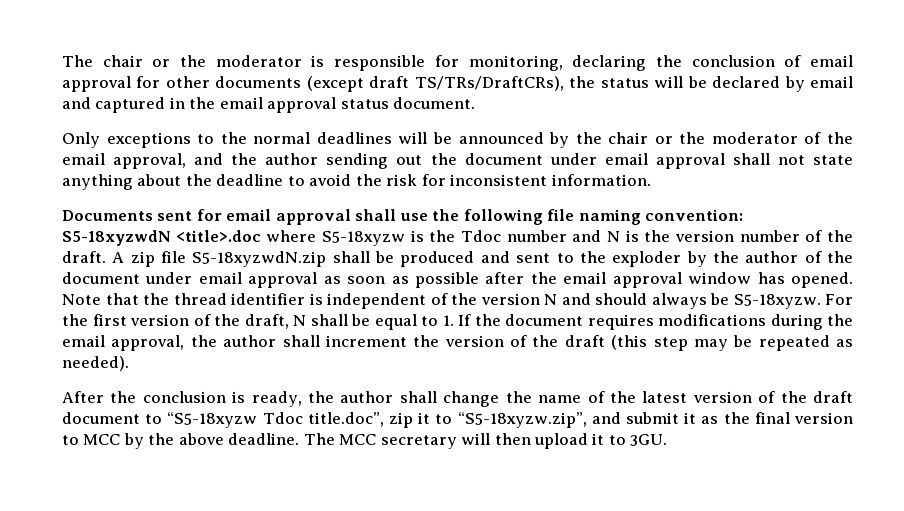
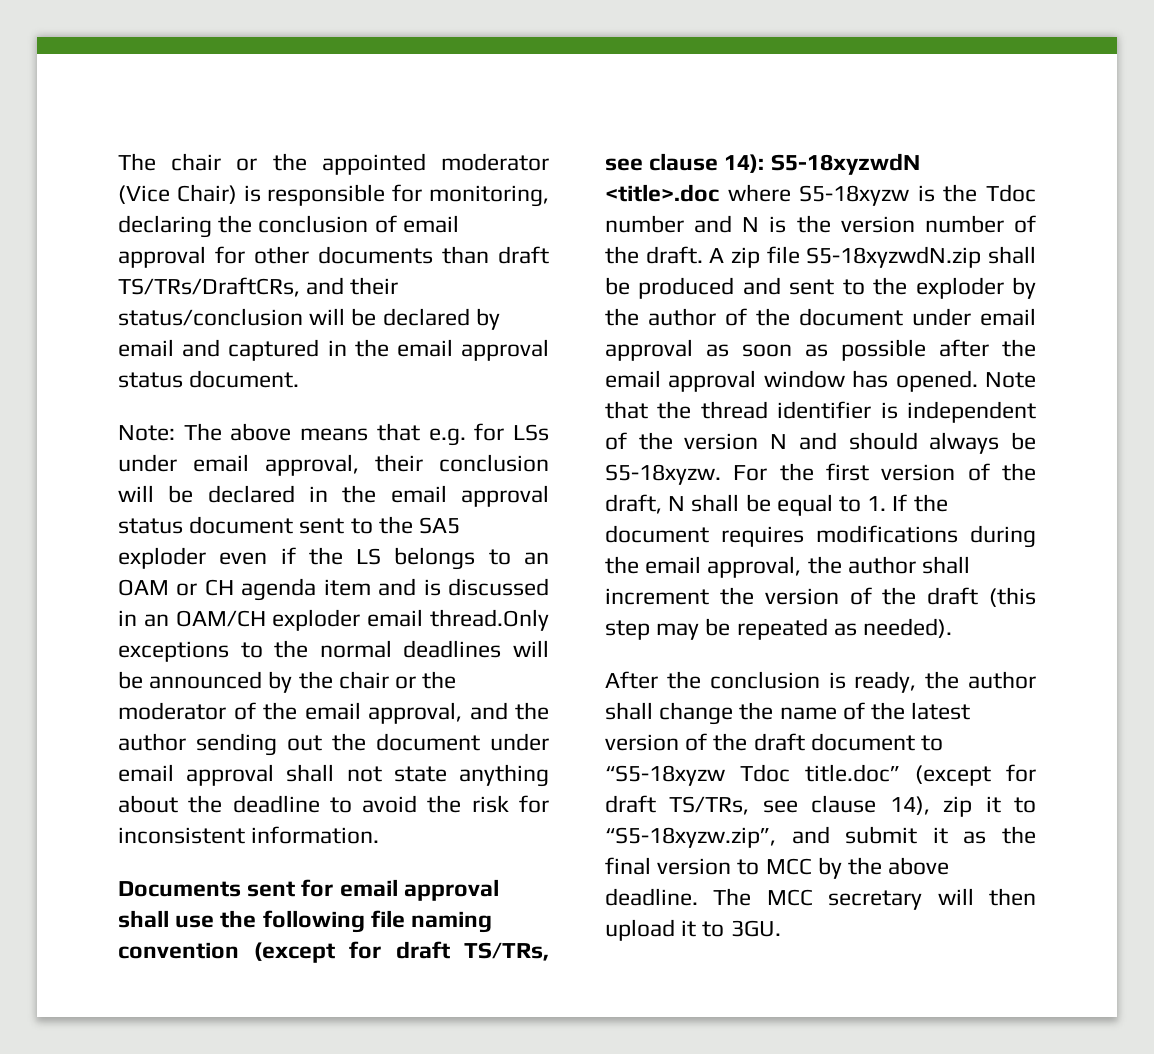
- The chair or the moderator is responsible for monitoring, declaring the conclusion of email approval for other documents (except draft TS/TRs/DraftCRs), the status will be declared by email and captured in the email approval status document.
+ The chair or the appointed moderator (Vice Chair) is responsible for monitoring, declaring the conclusion of email approval for other documents than draft TS/TRs/DraftCRs, and their status/conclusion will be declared by email and captured in the email approval status document.
- Only exceptions to the normal deadlines will be announced by the chair or the moderator of the email approval, and the author sending out the document under email approval shall not state anything about the deadline to avoid the risk for inconsistent information.
+ Note: The above means that e.g. for LSs under email approval, their conclusion will be declared in the email approval status document sent to the SA5 exploder even if the LS belongs to an OAM or CH agenda item and is discussed in an OAM/CH exploder email thread.Only exceptions to the normal deadlines will be announced by the chair or the moderator of the email approval, and the author sending out the document under email approval shall not state anything about the deadline to avoid the risk for inconsistent information.
- Documents sent for email approval shall use the following file naming convention: S5-18xyzwdN <title>.doc where S5-18xyzw is the Tdoc number and N is the version number of the draft.
+ Documents sent for email approval shall use the following file naming convention (except for draft TS/TRs, see clause 14): S5-18xyzwdN <title>.doc where S5-18xyzw is the Tdoc number and N is the version number of the draft.
- After the conclusion is ready, the author shall change the name of the latest version of the draft document to “S5-18xyzw Tdoc title.doc”, zip it to “S5-18xyzw.zip”, and submit it as the final version to MCC by the above deadline.
+ After the conclusion is ready, the author shall change the name of the latest version of the draft document to “S5-18xyzw Tdoc title.doc” (except for draft TS/TRs, see clause 14), zip it to “S5-18xyzw.zip”, and submit it as the final version to MCC by the above deadline.

